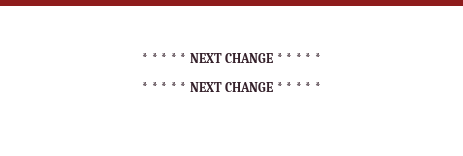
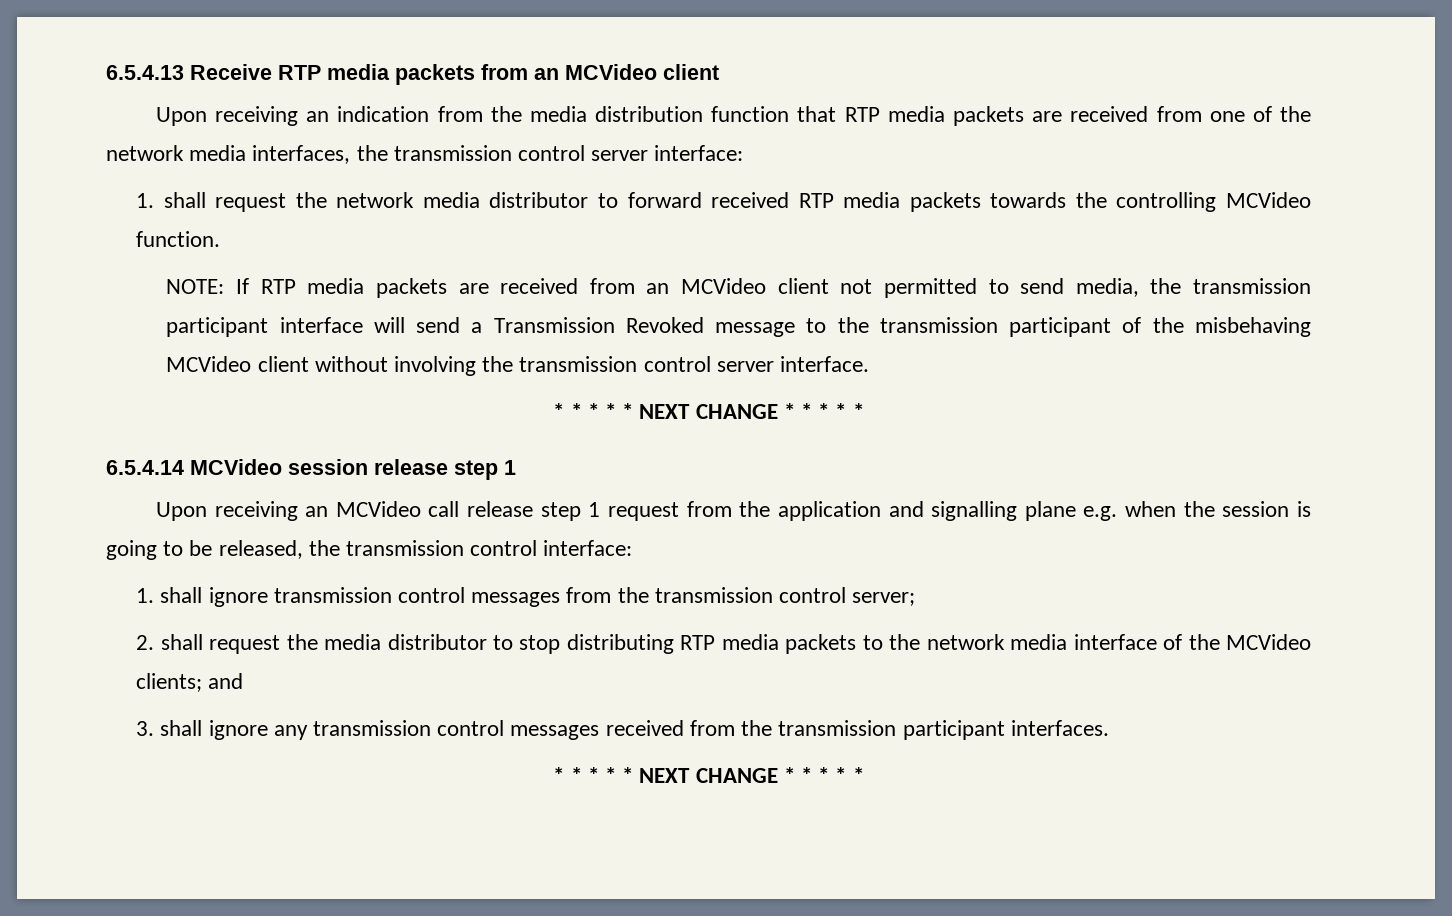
+ 6.5.4.13 Receive RTP media packets from an MCVideo client
+ Upon receiving an indication from the media distribution function that RTP media packets are received from one of the network media interfaces, the transmission control server interface:
+ 1. shall request the network media distributor to forward received RTP media packets towards the controlling MCVideo function.
+ NOTE: If RTP media packets are received from an MCVideo client not permitted to send media, the transmission participant interface will send a Transmission Revoked message to the transmission participant of the misbehaving MCVideo client without involving the transmission control server interface.
+ 6.5.4.14 MCVideo session release step 1
+ Upon receiving an MCVideo call release step 1 request from the application and signalling plane e.g. when the session is going to be released, the transmission control interface:
+ 1. shall ignore transmission control messages from the transmission control server;
+ 2. shall request the media distributor to stop distributing RTP media packets to the network media interface of the MCVideo clients; and
+ 3. shall ignore any transmission control messages received from the transmission participant interfaces.

